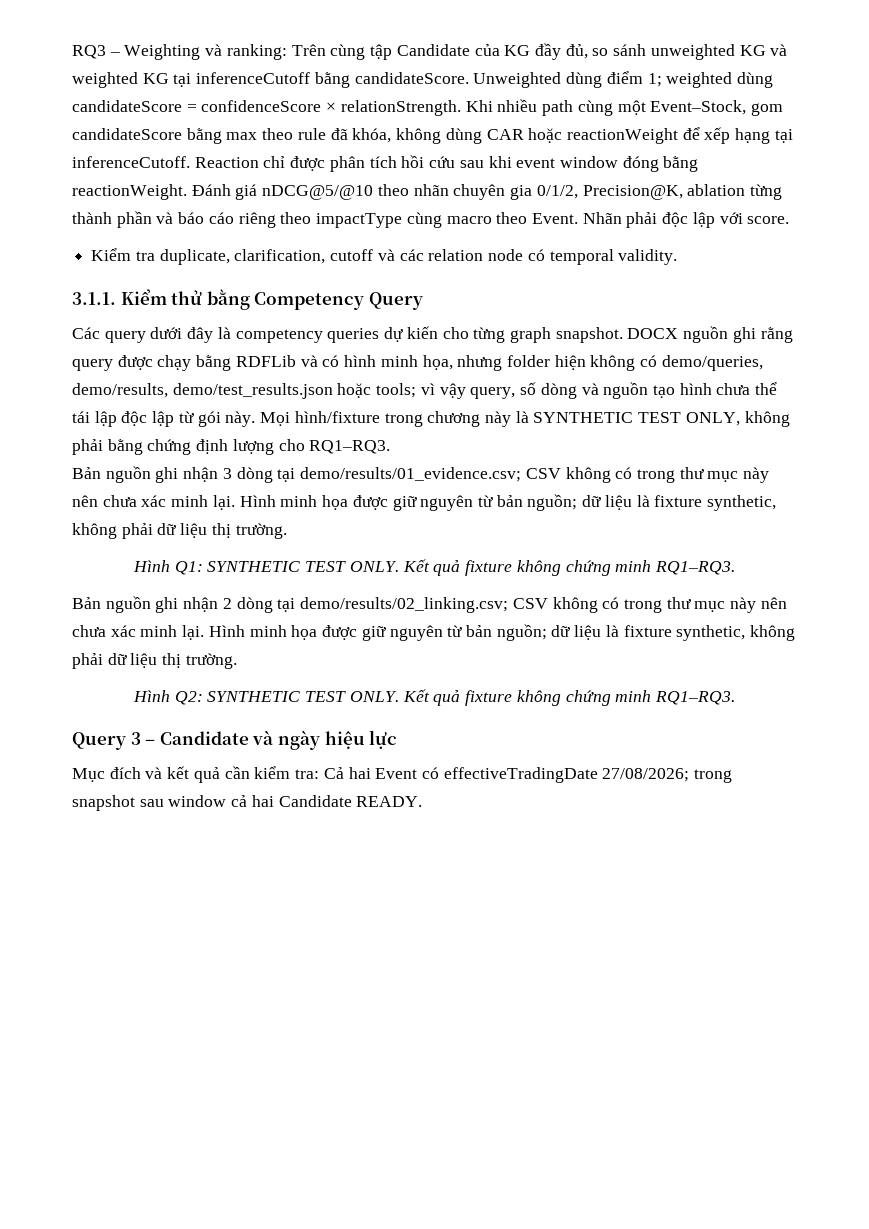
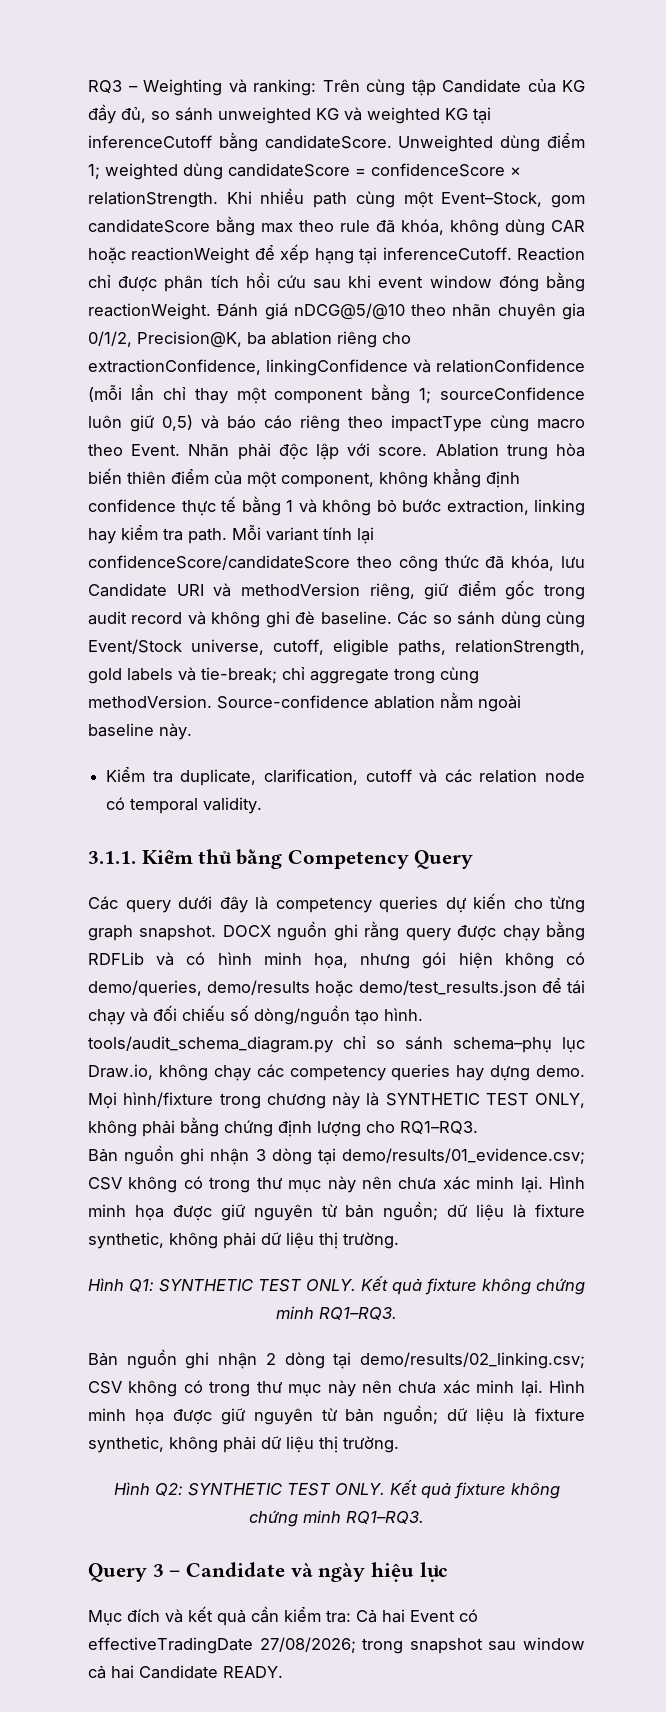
- Đánh giá nDCG@5/@10 theo nhãn chuyên gia 0/1/2, Precision@K, ablation từng thành phần và báo cáo riêng theo impactType cùng macro theo Event.
+ Đánh giá nDCG@5/@10 theo nhãn chuyên gia 0/1/2, Precision@K, ba ablation riêng cho extractionConfidence, linkingConfidence và relationConfidence (mỗi lần chỉ thay một component bằng 1; sourceConfidence luôn giữ 0,5) và báo cáo riêng theo impactType cùng macro theo Event.
+ Ablation trung hòa biến thiên điểm của một component, không khẳng định confidence thực tế bằng 1 và không bỏ bước extraction, linking hay kiểm tra path. Mỗi variant tính lại confidenceScore/candidateScore theo công thức đã khóa, lưu Candidate URI và methodVersion riêng, giữ điểm gốc trong audit record và không ghi đè baseline. Các so sánh dùng cùng Event/Stock universe, cutoff, eligible paths, relationStrength, gold labels và tie-break; chỉ aggregate trong cùng methodVersion. Source-confidence ablation nằm ngoài baseline này.
- DOCX nguồn ghi rằng query được chạy bằng RDFLib và có hình minh họa, nhưng folder hiện không có demo/queries, demo/results, demo/test_results.json hoặc tools; vì vậy query, số dòng và nguồn tạo hình chưa thể tái lập độc lập từ gói này.
+ DOCX nguồn ghi rằng query được chạy bằng RDFLib và có hình minh họa, nhưng gói hiện không có demo/queries, demo/results hoặc demo/test_results.json để tái chạy và đối chiếu số dòng/nguồn tạo hình. tools/audit_schema_diagram.py chỉ so sánh schema–phụ lục Draw.io, không chạy các competency queries hay dựng demo.

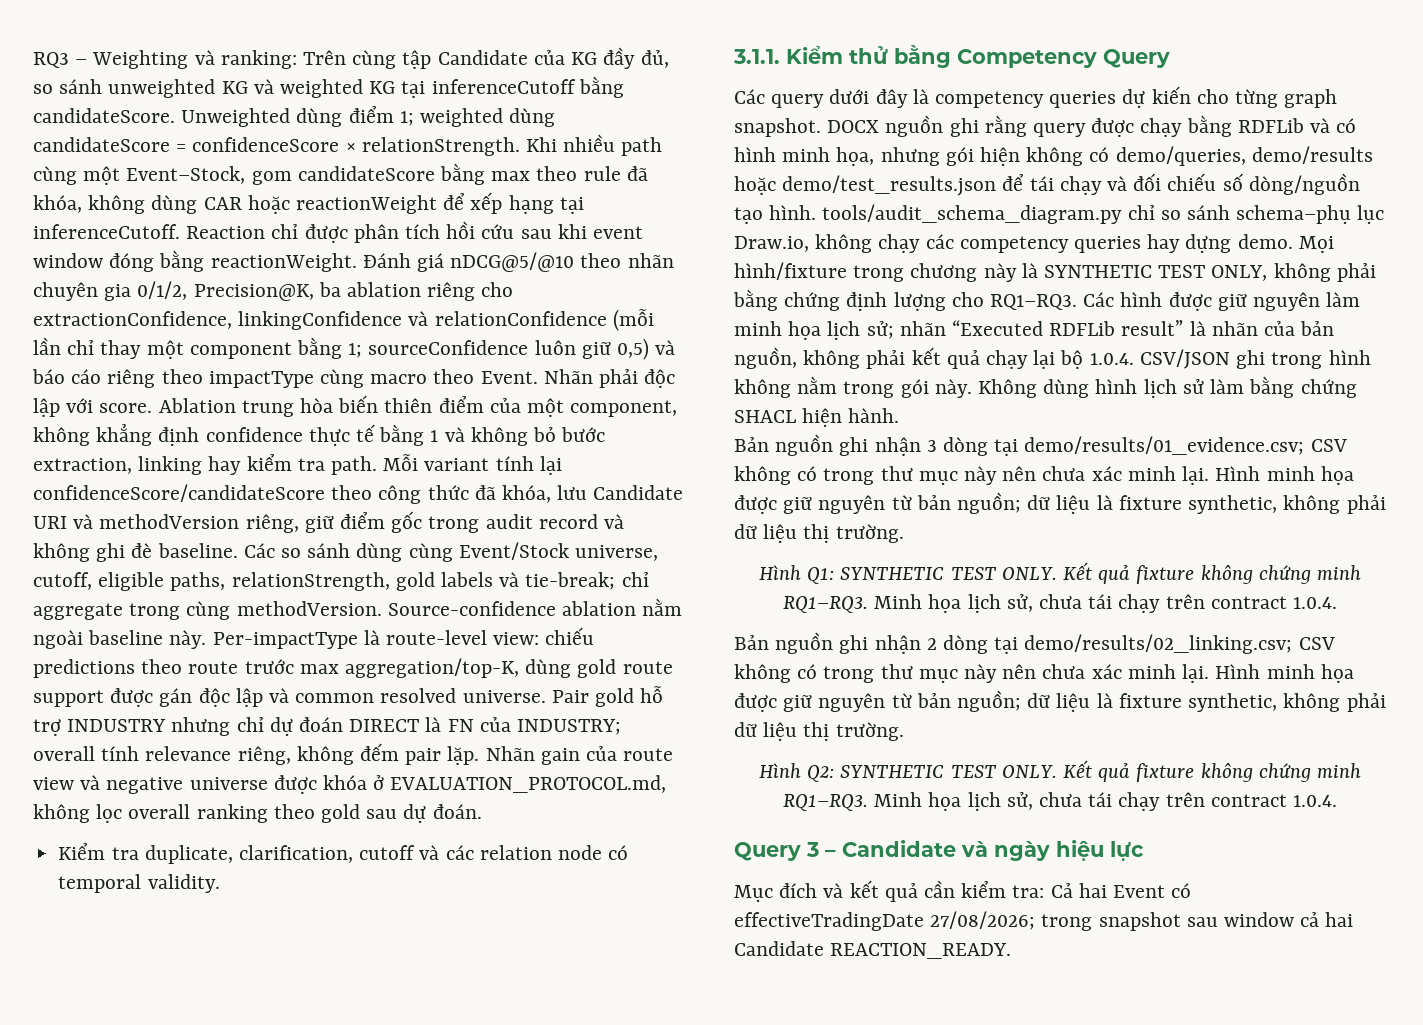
+ Per-impactType là route-level view: chiếu predictions theo route trước max aggregation/top-K, dùng gold route support được gán độc lập và common resolved universe. Pair gold hỗ trợ INDUSTRY nhưng chỉ dự đoán DIRECT là FN của INDUSTRY; overall tính relevance riêng, không đếm pair lặp. Nhãn gain của route view và negative universe được khóa ở EVALUATION_PROTOCOL.md, không lọc overall ranking theo gold sau dự đoán.
+ Các hình được giữ nguyên làm minh họa lịch sử; nhãn “Executed RDFLib result” là nhãn của bản nguồn, không phải kết quả chạy lại bộ 1.0.4. CSV/JSON ghi trong hình không nằm trong gói này. Không dùng hình lịch sử làm bằng chứng SHACL hiện hành.
- Hình Q1: SYNTHETIC TEST ONLY. Kết quả fixture không chứng minh RQ1–RQ3.
+ Hình Q1: SYNTHETIC TEST ONLY. Kết quả fixture không chứng minh RQ1–RQ3. Minh họa lịch sử, chưa tái chạy trên contract 1.0.4.
- Hình Q2: SYNTHETIC TEST ONLY. Kết quả fixture không chứng minh RQ1–RQ3.
+ Hình Q2: SYNTHETIC TEST ONLY. Kết quả fixture không chứng minh RQ1–RQ3. Minh họa lịch sử, chưa tái chạy trên contract 1.0.4.
- Mục đích và kết quả cần kiểm tra: Cả hai Event có effectiveTradingDate 27/08/2026; trong snapshot sau window cả hai Candidate READY.
+ Mục đích và kết quả cần kiểm tra: Cả hai Event có effectiveTradingDate 27/08/2026; trong snapshot sau window cả hai Candidate REACTION_READY.

